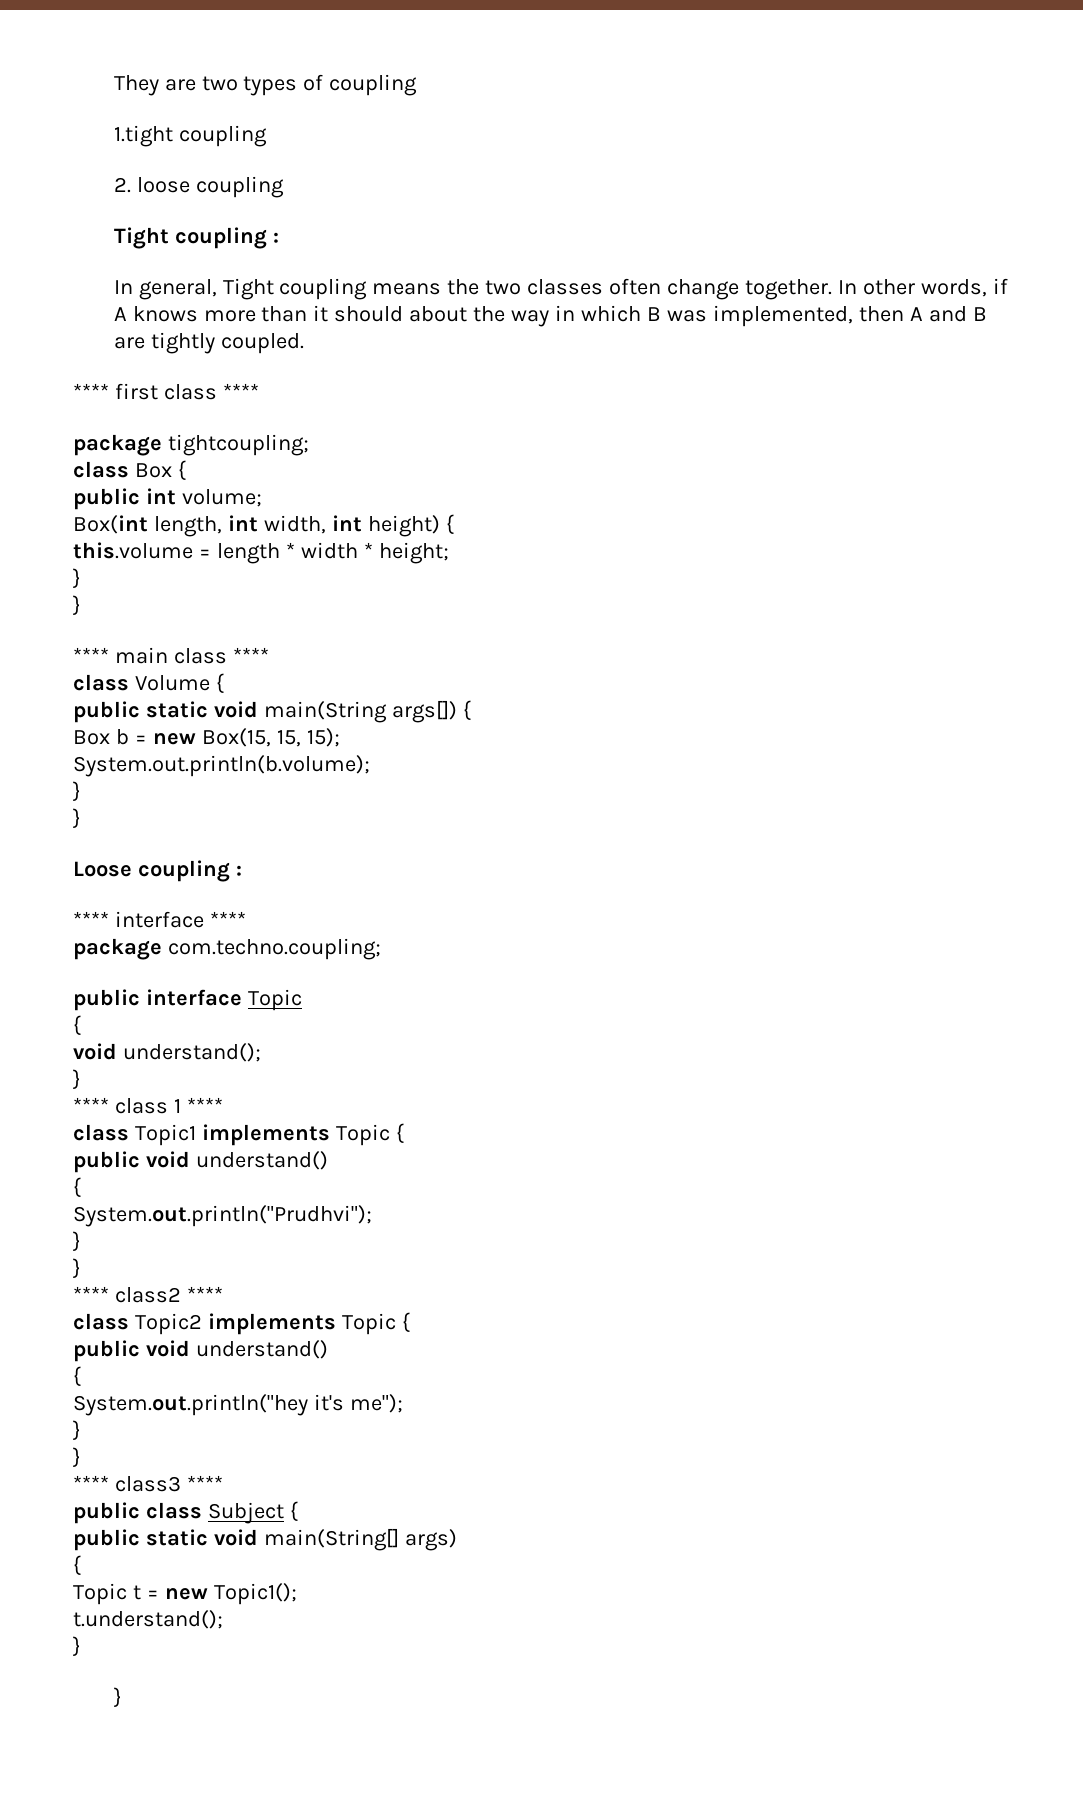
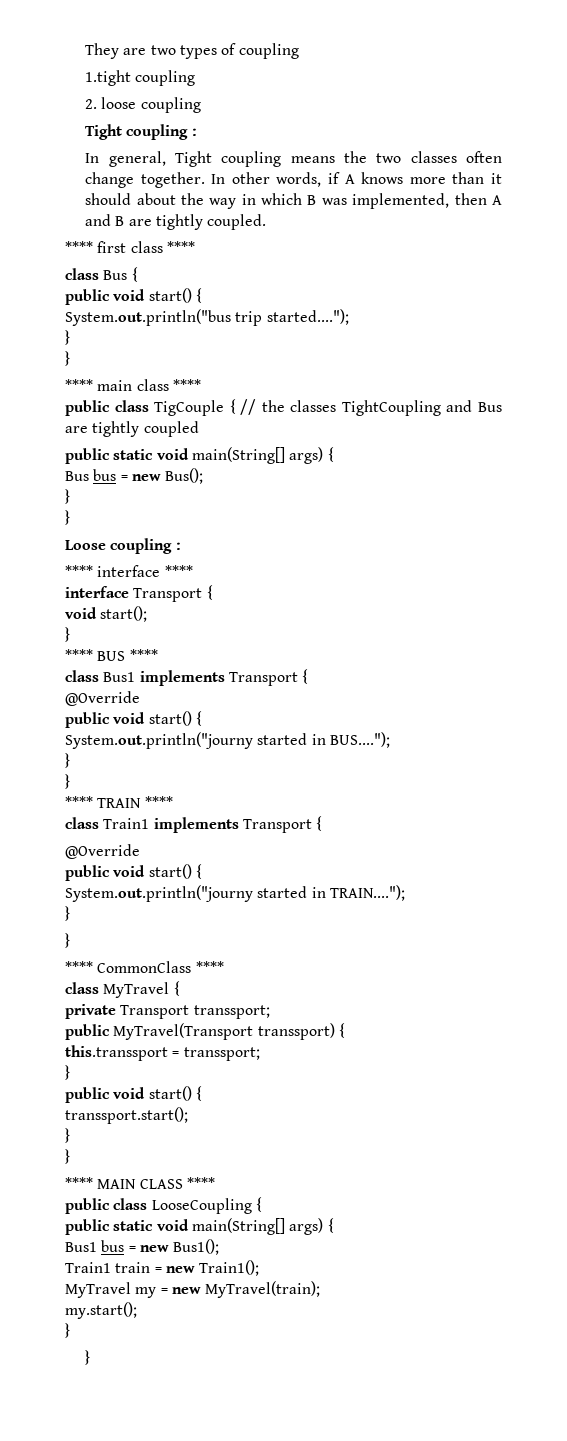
- package tightcoupling;
- class Box {
- public int volume;
- Box(int length, int width, int height) {
- this.volume = length * width * height;
+ class Bus {
+ public void start() {
+ System.out.println("bus trip started....");
- class Volume {
- public static void main(String args[]) {
- Box b = new Box(15, 15, 15);
- System.out.println(b.volume);
+ public class TigCouple { // the classes TightCoupling and Bus are tightly coupled
+ public static void main(String[] args) {
+ Bus bus = new Bus();
- package com.techno.coupling;
- public interface Topic
- {
+ interface Transport {
- void understand();
+ void start();
  }
- **** class 1 ****
- class Topic1 implements Topic {
- public void understand()
- {
- System.out.println("Prudhvi");
+ **** BUS ****
+ class Bus1 implements Transport {
+ @Override
+ public void start() {
+ System.out.println("journy started in BUS....");
  }
  }
- **** class2 ****
- class Topic2 implements Topic {
- public void understand()
- {
- System.out.println("hey it's me");
+ **** TRAIN ****
+ class Train1 implements Transport {
+ @Override
+ public void start() {
+ System.out.println("journy started in TRAIN....");
  }
  }
- **** class3 ****
- public class Subject {
- public static void main(String[] args)
- {
- Topic t = new Topic1();
- t.understand();
+ **** CommonClass ****
+ class MyTravel {
+ private Transport transsport;
+ public MyTravel(Transport transsport) {
+ this.transsport = transsport;
+ }
+ public void start() {
+ transsport.start();
+ }
+ }
+ **** MAIN CLASS ****
+ public class LooseCoupling {
+ public static void main(String[] args) {
+ Bus1 bus = new Bus1();
+ Train1 train = new Train1();
+ MyTravel my = new MyTravel(train);
+ my.start();

